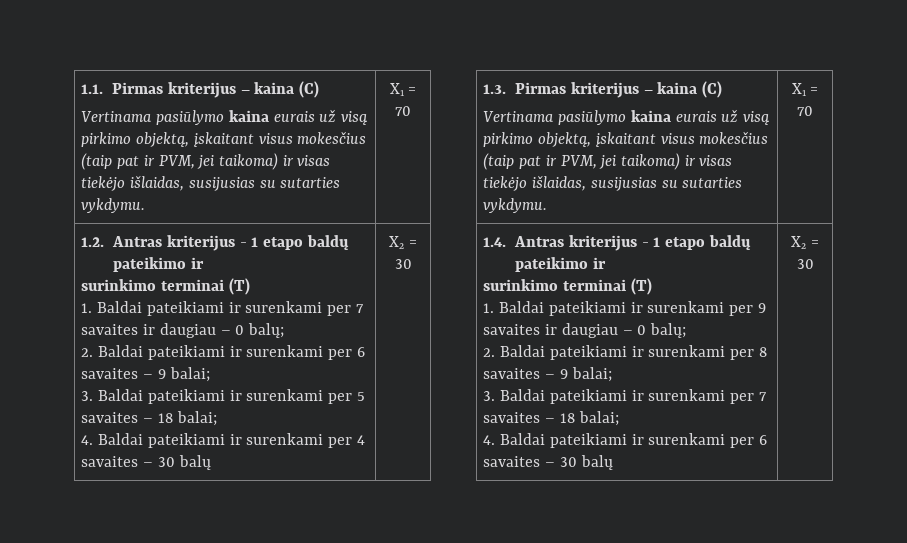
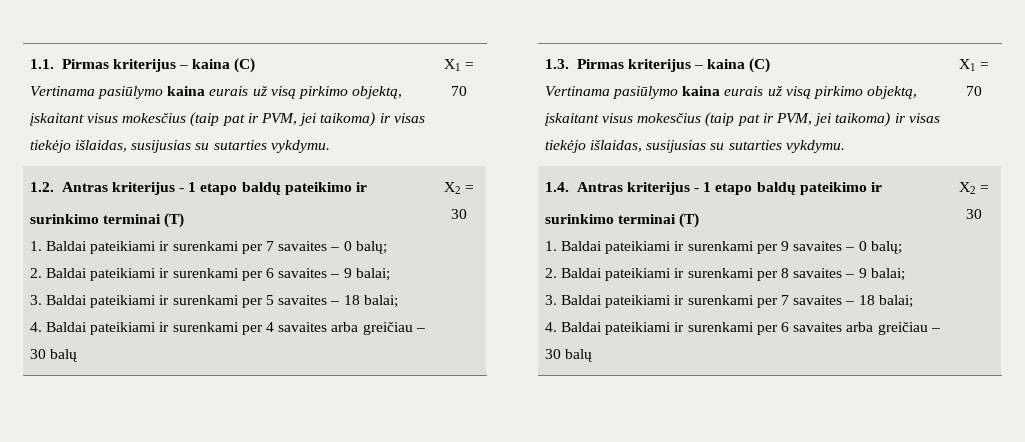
- 1. Baldai pateikiami ir surenkami per 7 savaites ir daugiau – 0 balų;
+ 1. Baldai pateikiami ir surenkami per 7 savaites – 0 balų;
- 4. Baldai pateikiami ir surenkami per 4 savaites – 30 balų
+ 4. Baldai pateikiami ir surenkami per 4 savaites arba greičiau – 30 balų
- 1. Baldai pateikiami ir surenkami per 9 savaites ir daugiau – 0 balų;
+ 1. Baldai pateikiami ir surenkami per 9 savaites – 0 balų;
- 4. Baldai pateikiami ir surenkami per 6 savaites – 30 balų
+ 4. Baldai pateikiami ir surenkami per 6 savaites arba greičiau – 30 balų

